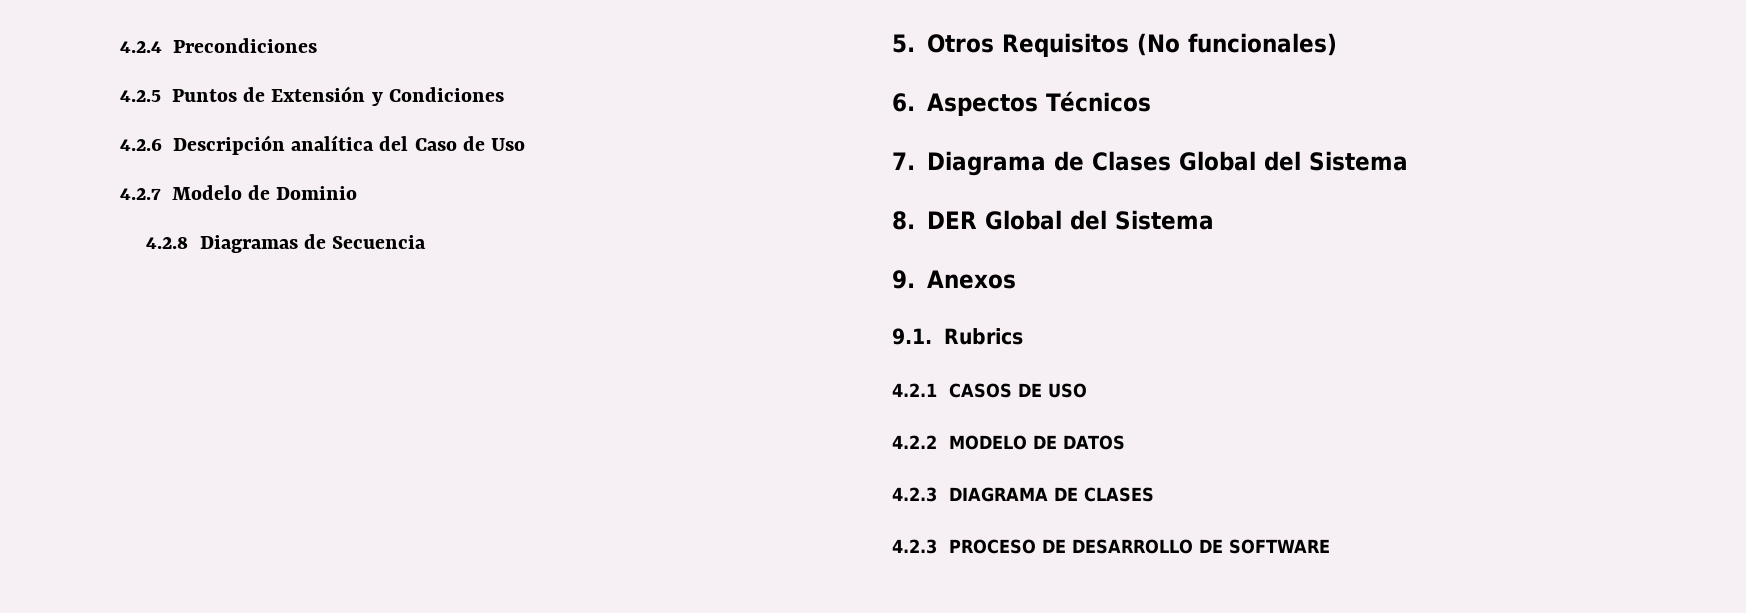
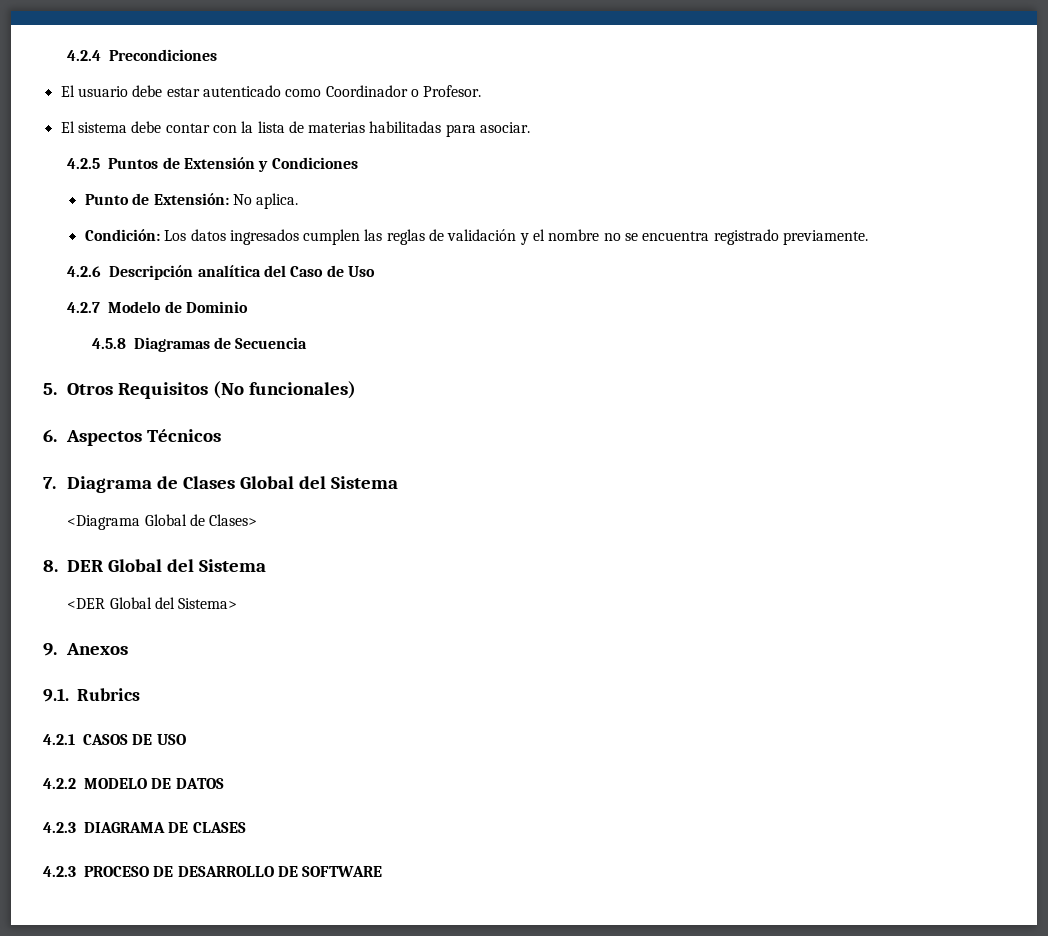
+ El usuario debe estar autenticado como Coordinador o Profesor.
+ El sistema debe contar con la lista de materias habilitadas para asociar.
+ Punto de Extensión: No aplica.
+ Condición: Los datos ingresados cumplen las reglas de validación y el nombre no se encuentra registrado previamente.
- 4.2.8 Diagramas de Secuencia
+ 4.5.8 Diagramas de Secuencia
+ <Diagrama Global de Clases>
+ <DER Global del Sistema>

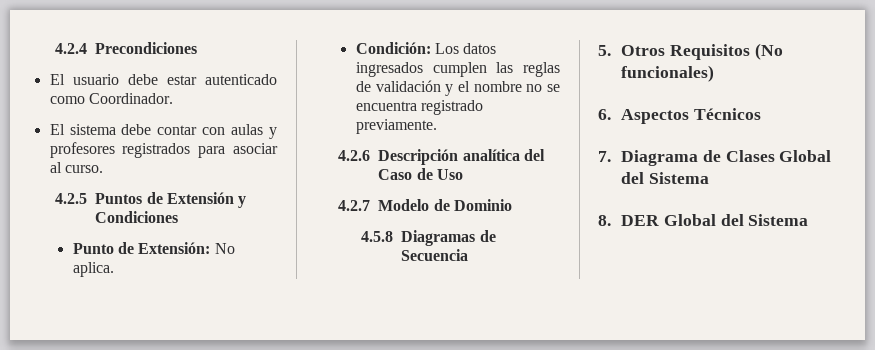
- El usuario debe estar autenticado como Coordinador o Profesor.
+ El usuario debe estar autenticado como Coordinador.
- El sistema debe contar con la lista de materias habilitadas para asociar.
+ El sistema debe contar con aulas y profesores registrados para asociar al curso.
- <Diagrama Global de Clases>
- <DER Global del Sistema>
- 9. Anexos
- 9.1. Rubrics
- 4.2.1 CASOS DE USO
- 4.2.2 MODELO DE DATOS
- 4.2.3 DIAGRAMA DE CLASES
- 4.2.3 PROCESO DE DESARROLLO DE SOFTWARE

